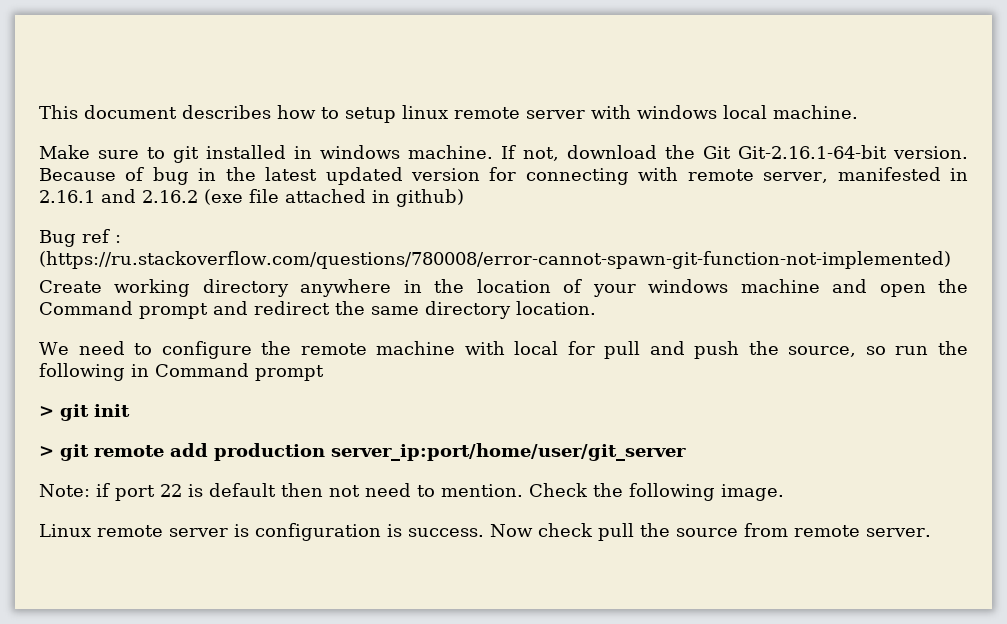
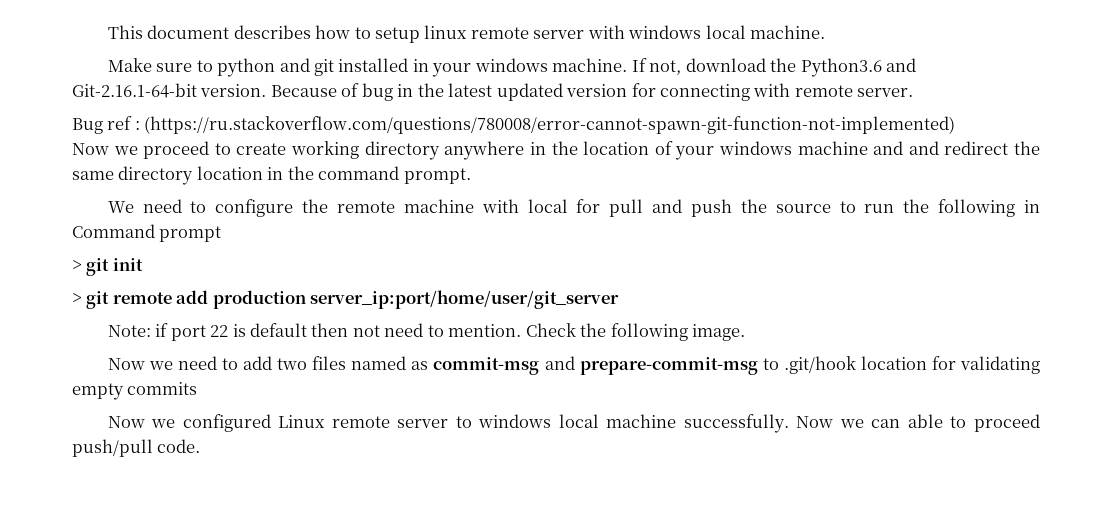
- Make sure to git installed in windows machine.
+ Make sure to python and git installed in your windows machine.
- If not, download the Git Git-2.16.1-64-bit version.
+ If not, download the Python3.6 and Git-2.16.1-64-bit version.
- Because of bug in the latest updated version for connecting with remote server, manifested in 2.16.1 and 2.16.2 (exe file attached in github)
+ Because of bug in the latest updated version for connecting with remote server.
- Create working directory anywhere in the location of your windows machine and open the Command prompt and redirect the same directory location.
+ Now we proceed to create working directory anywhere in the location of your windows machine and and redirect the same directory location in the command prompt.
- We need to configure the remote machine with local for pull and push the source, so run the following in Command prompt
+ We need to configure the remote machine with local for pull and push the source to run the following in Command prompt
- Linux remote server is configuration is success. Now check pull the source from remote server.
+ Now we need to add two files named as commit-msg and prepare-commit-msg to .git/hook location for validating empty commits
+ Now we configured Linux remote server to windows local machine successfully. Now we can able to proceed push/pull code.

